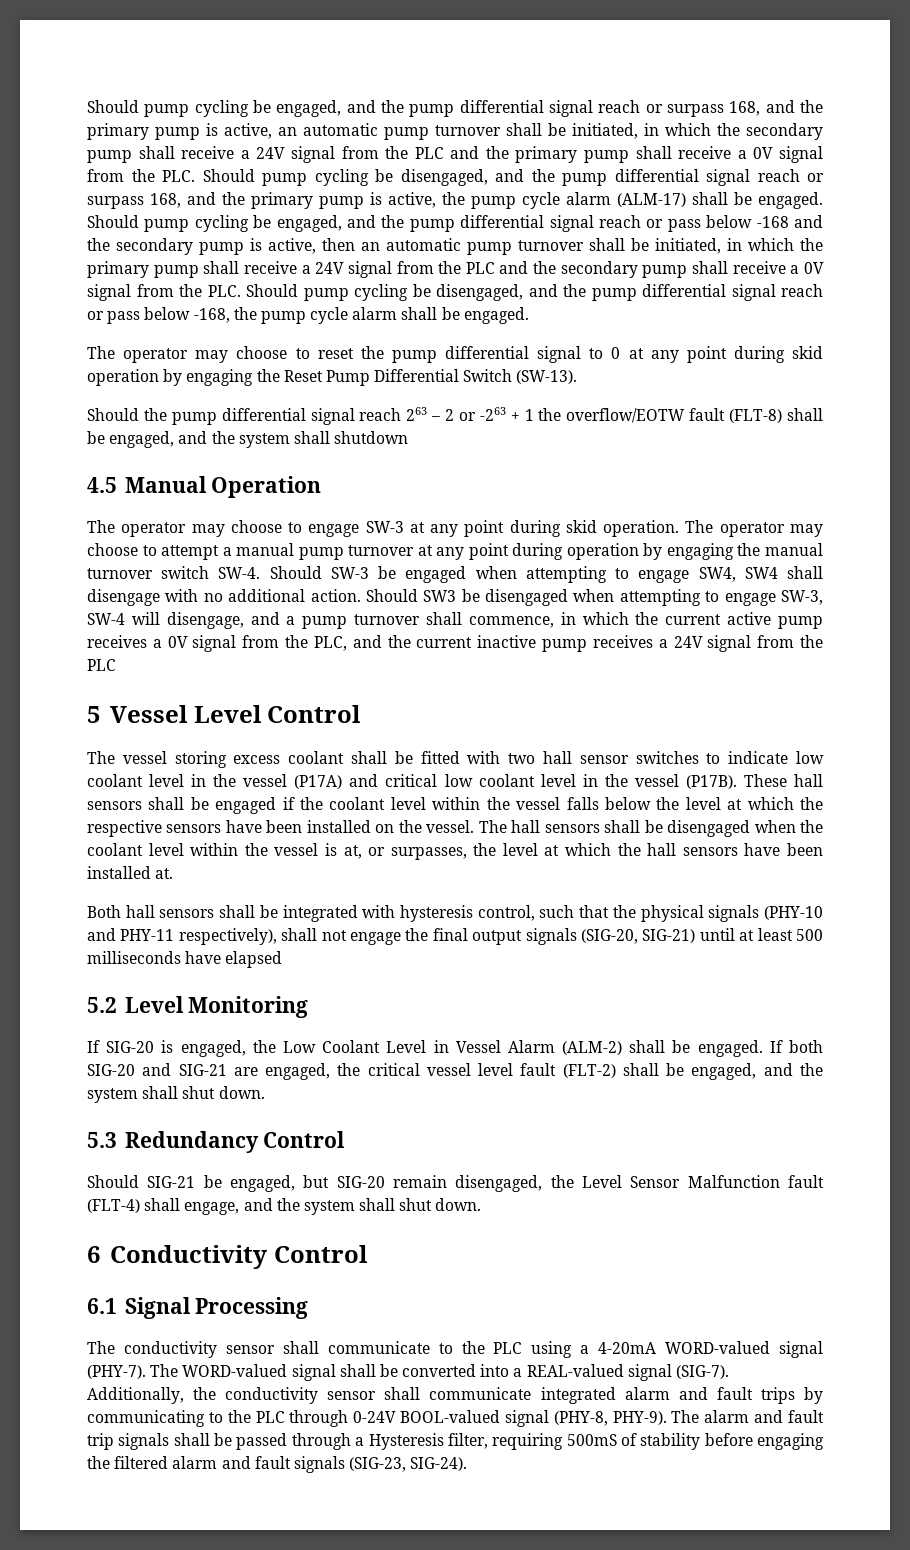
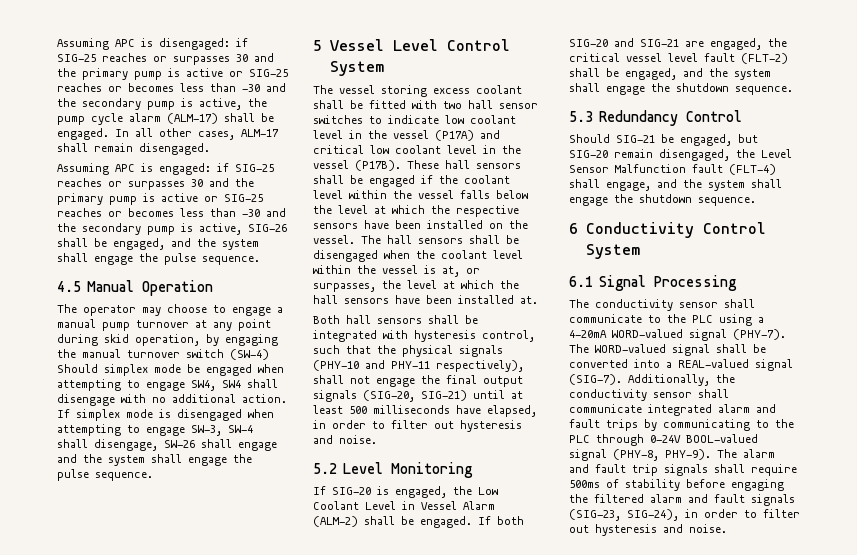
- Should pump cycling be engaged, and the pump differential signal reach or surpass 168, and the primary pump is active, an automatic pump turnover shall be initiated, in which the secondary pump shall receive a 24V signal from the PLC and the primary pump shall receive a 0V signal from the PLC. Should pump cycling be disengaged, and the pump differential signal reach or surpass 168, and the primary pump is active, the pump cycle alarm (ALM-17) shall be engaged.
+ Assuming APC is disengaged: if SIG-25 reaches or surpasses 30 and the primary pump is active or SIG-25 reaches or becomes less than -30 and the secondary pump is active, the pump cycle alarm (ALM-17) shall be engaged.
- Should pump cycling be engaged, and the pump differential signal reach or pass below -168 and the secondary pump is active, then an automatic pump turnover shall be initiated, in which the primary pump shall receive a 24V signal from the PLC and the secondary pump shall receive a 0V signal from the PLC. Should pump cycling be disengaged, and the pump differential signal reach or pass below -168, the pump cycle alarm shall be engaged.
- The operator may choose to reset the pump differential signal to 0 at any point during skid operation by engaging the Reset Pump Differential Switch (SW-13).
- Should the pump differential signal reach 263 – 2 or -263 + 1 the overflow/EOTW fault (FLT-8) shall be engaged, and the system shall shutdown
+ In all other cases, ALM-17 shall remain disengaged.
+ Assuming APC is engaged: if SIG-25 reaches or surpasses 30 and the primary pump is active or SIG-25 reaches or becomes less than -30 and the secondary pump is active, SIG-26 shall be engaged, and the system shall engage the pulse sequence.
- The operator may choose to engage SW-3 at any point during skid operation. The operator may choose to attempt a manual pump turnover at any point during operation by engaging the manual turnover switch SW-4. Should SW-3 be engaged when attempting to engage SW4, SW4 shall disengage with no additional action.
+ The operator may choose to engage a manual pump turnover at any point during skid operation, by engaging the manual turnover switch (SW-4) Should simplex mode be engaged when attempting to engage SW4, SW4 shall disengage with no additional action.
- Should SW3 be disengaged when attempting to engage SW-3, SW-4 will disengage, and a pump turnover shall commence, in which the current active pump receives a 0V signal from the PLC, and the current inactive pump receives a 24V signal from the PLC
+ If simplex mode is disengaged when attempting to engage SW-3, SW-4 shall disengage, SW-26 shall engage and the system shall engage the pulse sequence.
- 5 Vessel Level Control
+ 5 Vessel Level Control System
- Both hall sensors shall be integrated with hysteresis control, such that the physical signals (PHY-10 and PHY-11 respectively), shall not engage the final output signals (SIG-20, SIG-21) until at least 500 milliseconds have elapsed
+ Both hall sensors shall be integrated with hysteresis control, such that the physical signals (PHY-10 and PHY-11 respectively), shall not engage the final output signals (SIG-20, SIG-21) until at least 500 milliseconds have elapsed, in order to filter out hysteresis and noise.
- If both SIG-20 and SIG-21 are engaged, the critical vessel level fault (FLT-2) shall be engaged, and the system shall shut down.
+ If both SIG-20 and SIG-21 are engaged, the critical vessel level fault (FLT-2) shall be engaged, and the system shall engage the shutdown sequence.
- Should SIG-21 be engaged, but SIG-20 remain disengaged, the Level Sensor Malfunction fault (FLT-4) shall engage, and the system shall shut down.
+ Should SIG-21 be engaged, but SIG-20 remain disengaged, the Level Sensor Malfunction fault (FLT-4) shall engage, and the system shall engage the shutdown sequence.
- 6 Conductivity Control
+ 6 Conductivity Control System
- The alarm and fault trip signals shall be passed through a Hysteresis filter, requiring 500mS of stability before engaging the filtered alarm and fault signals (SIG-23, SIG-24).
+ The alarm and fault trip signals shall require 500ms of stability before engaging the filtered alarm and fault signals (SIG-23, SIG-24), in order to filter out hysteresis and noise.

